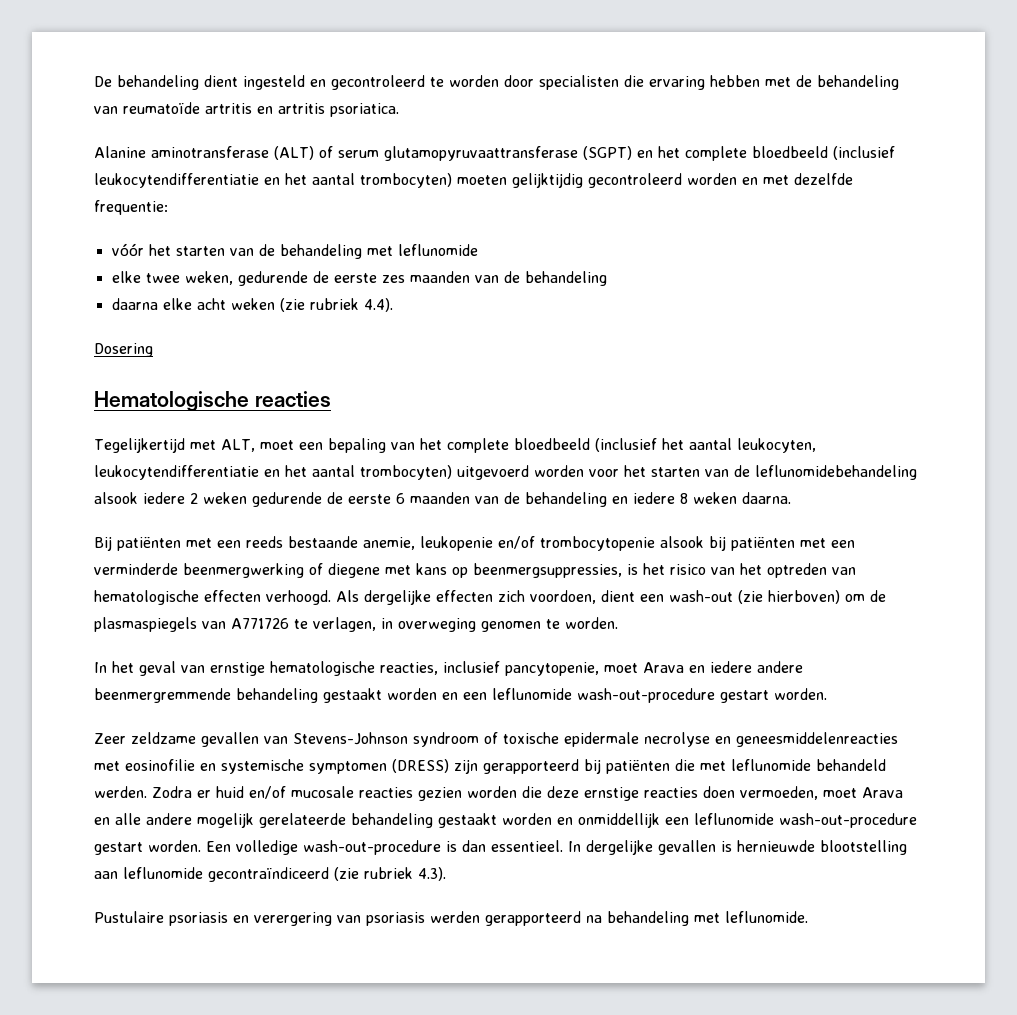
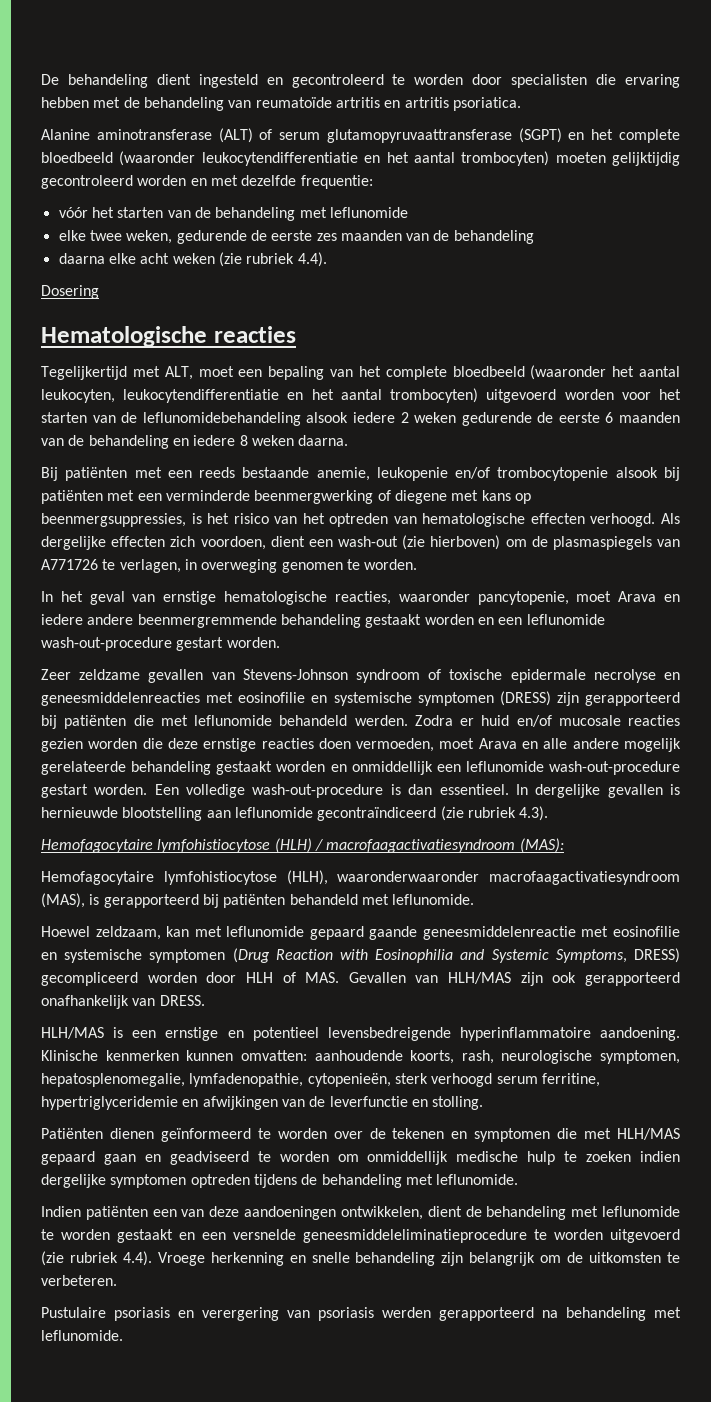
- Alanine aminotransferase (ALT) of serum glutamopyruvaattransferase (SGPT) en het complete bloedbeeld (inclusief leukocytendifferentiatie en het aantal trombocyten) moeten gelijktijdig gecontroleerd worden en met dezelfde frequentie:
+ Alanine aminotransferase (ALT) of serum glutamopyruvaattransferase (SGPT) en het complete bloedbeeld (waaronder leukocytendifferentiatie en het aantal trombocyten) moeten gelijktijdig gecontroleerd worden en met dezelfde frequentie:
- Tegelijkertijd met ALT, moet een bepaling van het complete bloedbeeld (inclusief het aantal leukocyten, leukocytendifferentiatie en het aantal trombocyten) uitgevoerd worden voor het starten van de leflunomidebehandeling alsook iedere 2 weken gedurende de eerste 6 maanden van de behandeling en iedere 8 weken daarna.
+ Tegelijkertijd met ALT, moet een bepaling van het complete bloedbeeld (waaronder het aantal leukocyten, leukocytendifferentiatie en het aantal trombocyten) uitgevoerd worden voor het starten van de leflunomidebehandeling alsook iedere 2 weken gedurende de eerste 6 maanden van de behandeling en iedere 8 weken daarna.
- In het geval van ernstige hematologische reacties, inclusief pancytopenie, moet Arava en iedere andere beenmergremmende behandeling gestaakt worden en een leflunomide wash-out-procedure gestart worden.
+ In het geval van ernstige hematologische reacties, waaronder pancytopenie, moet Arava en iedere andere beenmergremmende behandeling gestaakt worden en een leflunomide wash-out-procedure gestart worden.
+ Hemofagocytaire lymfohistiocytose (HLH) / macrofaagactivatiesyndroom (MAS):
+ Hemofagocytaire lymfohistiocytose (HLH), waaronderwaaronder macrofaagactivatiesyndroom (MAS), is gerapporteerd bij patiënten behandeld met leflunomide.
+ Hoewel zeldzaam, kan met leflunomide gepaard gaande geneesmiddelenreactie met eosinofilie en systemische symptomen (Drug Reaction with Eosinophilia and Systemic Symptoms, DRESS) gecompliceerd worden door HLH of MAS. Gevallen van HLH/MAS zijn ook gerapporteerd onafhankelijk van DRESS.
+ HLH/MAS is een ernstige en potentieel levensbedreigende hyperinflammatoire aandoening. Klinische kenmerken kunnen omvatten: aanhoudende koorts, rash, neurologische symptomen, hepatosplenomegalie, lymfadenopathie, cytopenieën, sterk verhoogd serum ferritine, hypertriglyceridemie en afwijkingen van de leverfunctie en stolling.
+ Patiënten dienen geïnformeerd te worden over de tekenen en symptomen die met HLH/MAS gepaard gaan en geadviseerd te worden om onmiddellijk medische hulp te zoeken indien dergelijke symptomen optreden tijdens de behandeling met leflunomide.
+ Indien patiënten een van deze aandoeningen ontwikkelen, dient de behandeling met leflunomide te worden gestaakt en een versnelde geneesmiddeleliminatieprocedure te worden uitgevoerd (zie rubriek 4.4). Vroege herkenning en snelle behandeling zijn belangrijk om de uitkomsten te verbeteren.

